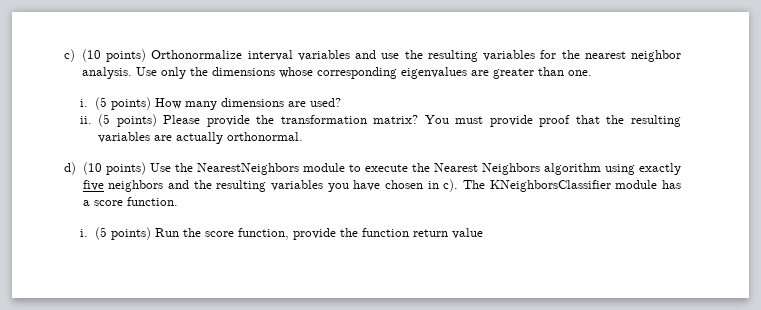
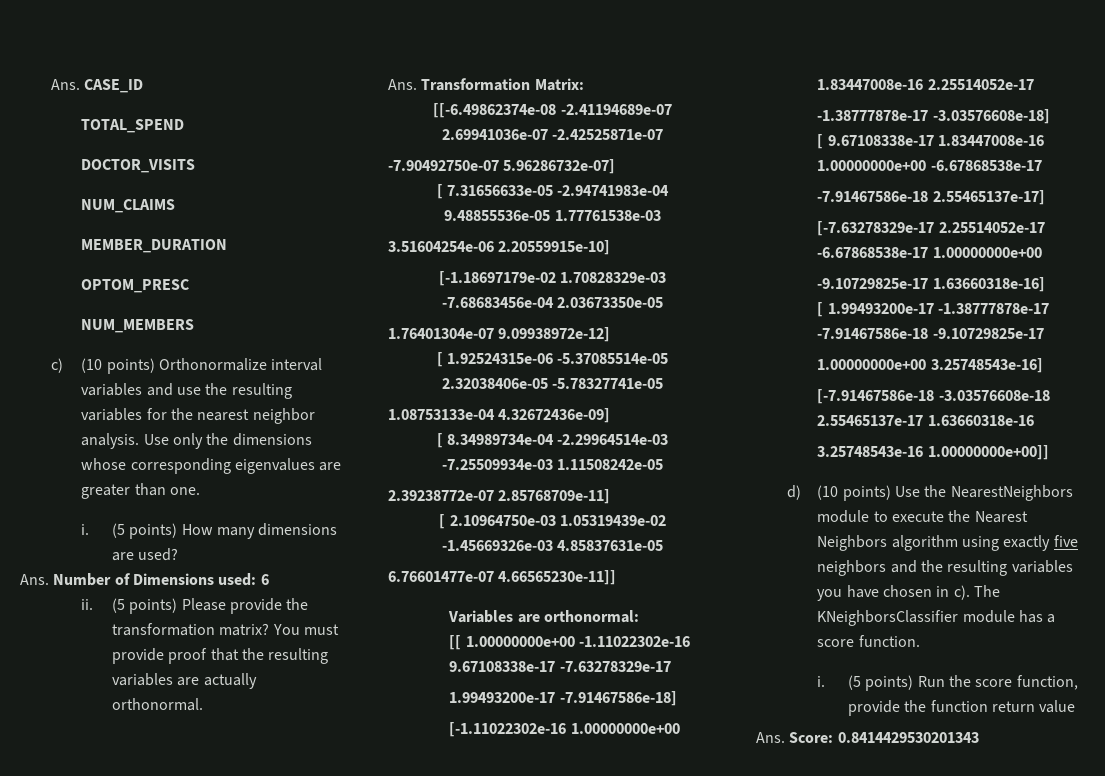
+ Ans. CASE_ID
+ TOTAL_SPEND
+ DOCTOR_VISITS
+ NUM_CLAIMS
+ MEMBER_DURATION
+ OPTOM_PRESC
+ NUM_MEMBERS
+ Ans. Number of Dimensions used: 6
+ Ans. Transformation Matrix:
+ [[-6.49862374e-08 -2.41194689e-07 2.69941036e-07 -2.42525871e-07
+ -7.90492750e-07 5.96286732e-07]
+ [ 7.31656633e-05 -2.94741983e-04 9.48855536e-05 1.77761538e-03
+ 3.51604254e-06 2.20559915e-10]
+ [-1.18697179e-02 1.70828329e-03 -7.68683456e-04 2.03673350e-05
+ 1.76401304e-07 9.09938972e-12]
+ [ 1.92524315e-06 -5.37085514e-05 2.32038406e-05 -5.78327741e-05
+ 1.08753133e-04 4.32672436e-09]
+ [ 8.34989734e-04 -2.29964514e-03 -7.25509934e-03 1.11508242e-05
+ 2.39238772e-07 2.85768709e-11]
+ [ 2.10964750e-03 1.05319439e-02 -1.45669326e-03 4.85837631e-05
+ 6.76601477e-07 4.66565230e-11]]
+ Variables are orthonormal:
+ [[ 1.00000000e+00 -1.11022302e-16 9.67108338e-17 -7.63278329e-17
+ 1.99493200e-17 -7.91467586e-18]
+ [-1.11022302e-16 1.00000000e+00 1.83447008e-16 2.25514052e-17
+ -1.38777878e-17 -3.03576608e-18]
+ [ 9.67108338e-17 1.83447008e-16 1.00000000e+00 -6.67868538e-17
+ -7.91467586e-18 2.55465137e-17]
+ [-7.63278329e-17 2.25514052e-17 -6.67868538e-17 1.00000000e+00
+ -9.10729825e-17 1.63660318e-16]
+ [ 1.99493200e-17 -1.38777878e-17 -7.91467586e-18 -9.10729825e-17
+ 1.00000000e+00 3.25748543e-16]
+ [-7.91467586e-18 -3.03576608e-18 2.55465137e-17 1.63660318e-16
+ 3.25748543e-16 1.00000000e+00]]
+ Ans. Score: 0.8414429530201343

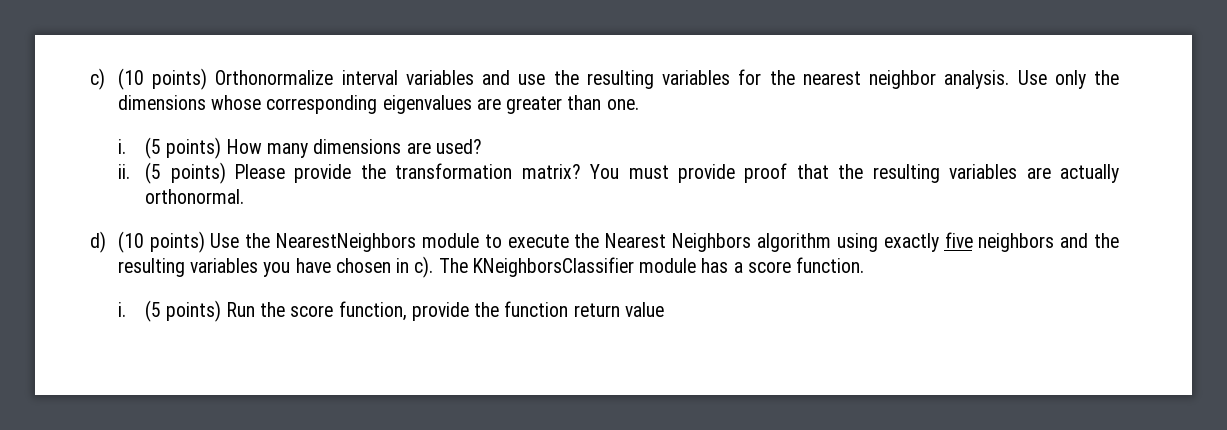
- Ans. CASE_ID
- TOTAL_SPEND
- DOCTOR_VISITS
- NUM_CLAIMS
- MEMBER_DURATION
- OPTOM_PRESC
- NUM_MEMBERS
- Ans. Number of Dimensions used: 6
- Ans. Transformation Matrix:
- [[-6.49862374e-08 -2.41194689e-07 2.69941036e-07 -2.42525871e-07
- -7.90492750e-07 5.96286732e-07]
- [ 7.31656633e-05 -2.94741983e-04 9.48855536e-05 1.77761538e-03
- 3.51604254e-06 2.20559915e-10]
- [-1.18697179e-02 1.70828329e-03 -7.68683456e-04 2.03673350e-05
- 1.76401304e-07 9.09938972e-12]
- [ 1.92524315e-06 -5.37085514e-05 2.32038406e-05 -5.78327741e-05
- 1.08753133e-04 4.32672436e-09]
- [ 8.34989734e-04 -2.29964514e-03 -7.25509934e-03 1.11508242e-05
- 2.39238772e-07 2.85768709e-11]
- [ 2.10964750e-03 1.05319439e-02 -1.45669326e-03 4.85837631e-05
- 6.76601477e-07 4.66565230e-11]]
- Variables are orthonormal:
- [[ 1.00000000e+00 -1.11022302e-16 9.67108338e-17 -7.63278329e-17
- 1.99493200e-17 -7.91467586e-18]
- [-1.11022302e-16 1.00000000e+00 1.83447008e-16 2.25514052e-17
- -1.38777878e-17 -3.03576608e-18]
- [ 9.67108338e-17 1.83447008e-16 1.00000000e+00 -6.67868538e-17
- -7.91467586e-18 2.55465137e-17]
- [-7.63278329e-17 2.25514052e-17 -6.67868538e-17 1.00000000e+00
- -9.10729825e-17 1.63660318e-16]
- [ 1.99493200e-17 -1.38777878e-17 -7.91467586e-18 -9.10729825e-17
- 1.00000000e+00 3.25748543e-16]
- [-7.91467586e-18 -3.03576608e-18 2.55465137e-17 1.63660318e-16
- 3.25748543e-16 1.00000000e+00]]
- Ans. Score: 0.8414429530201343

